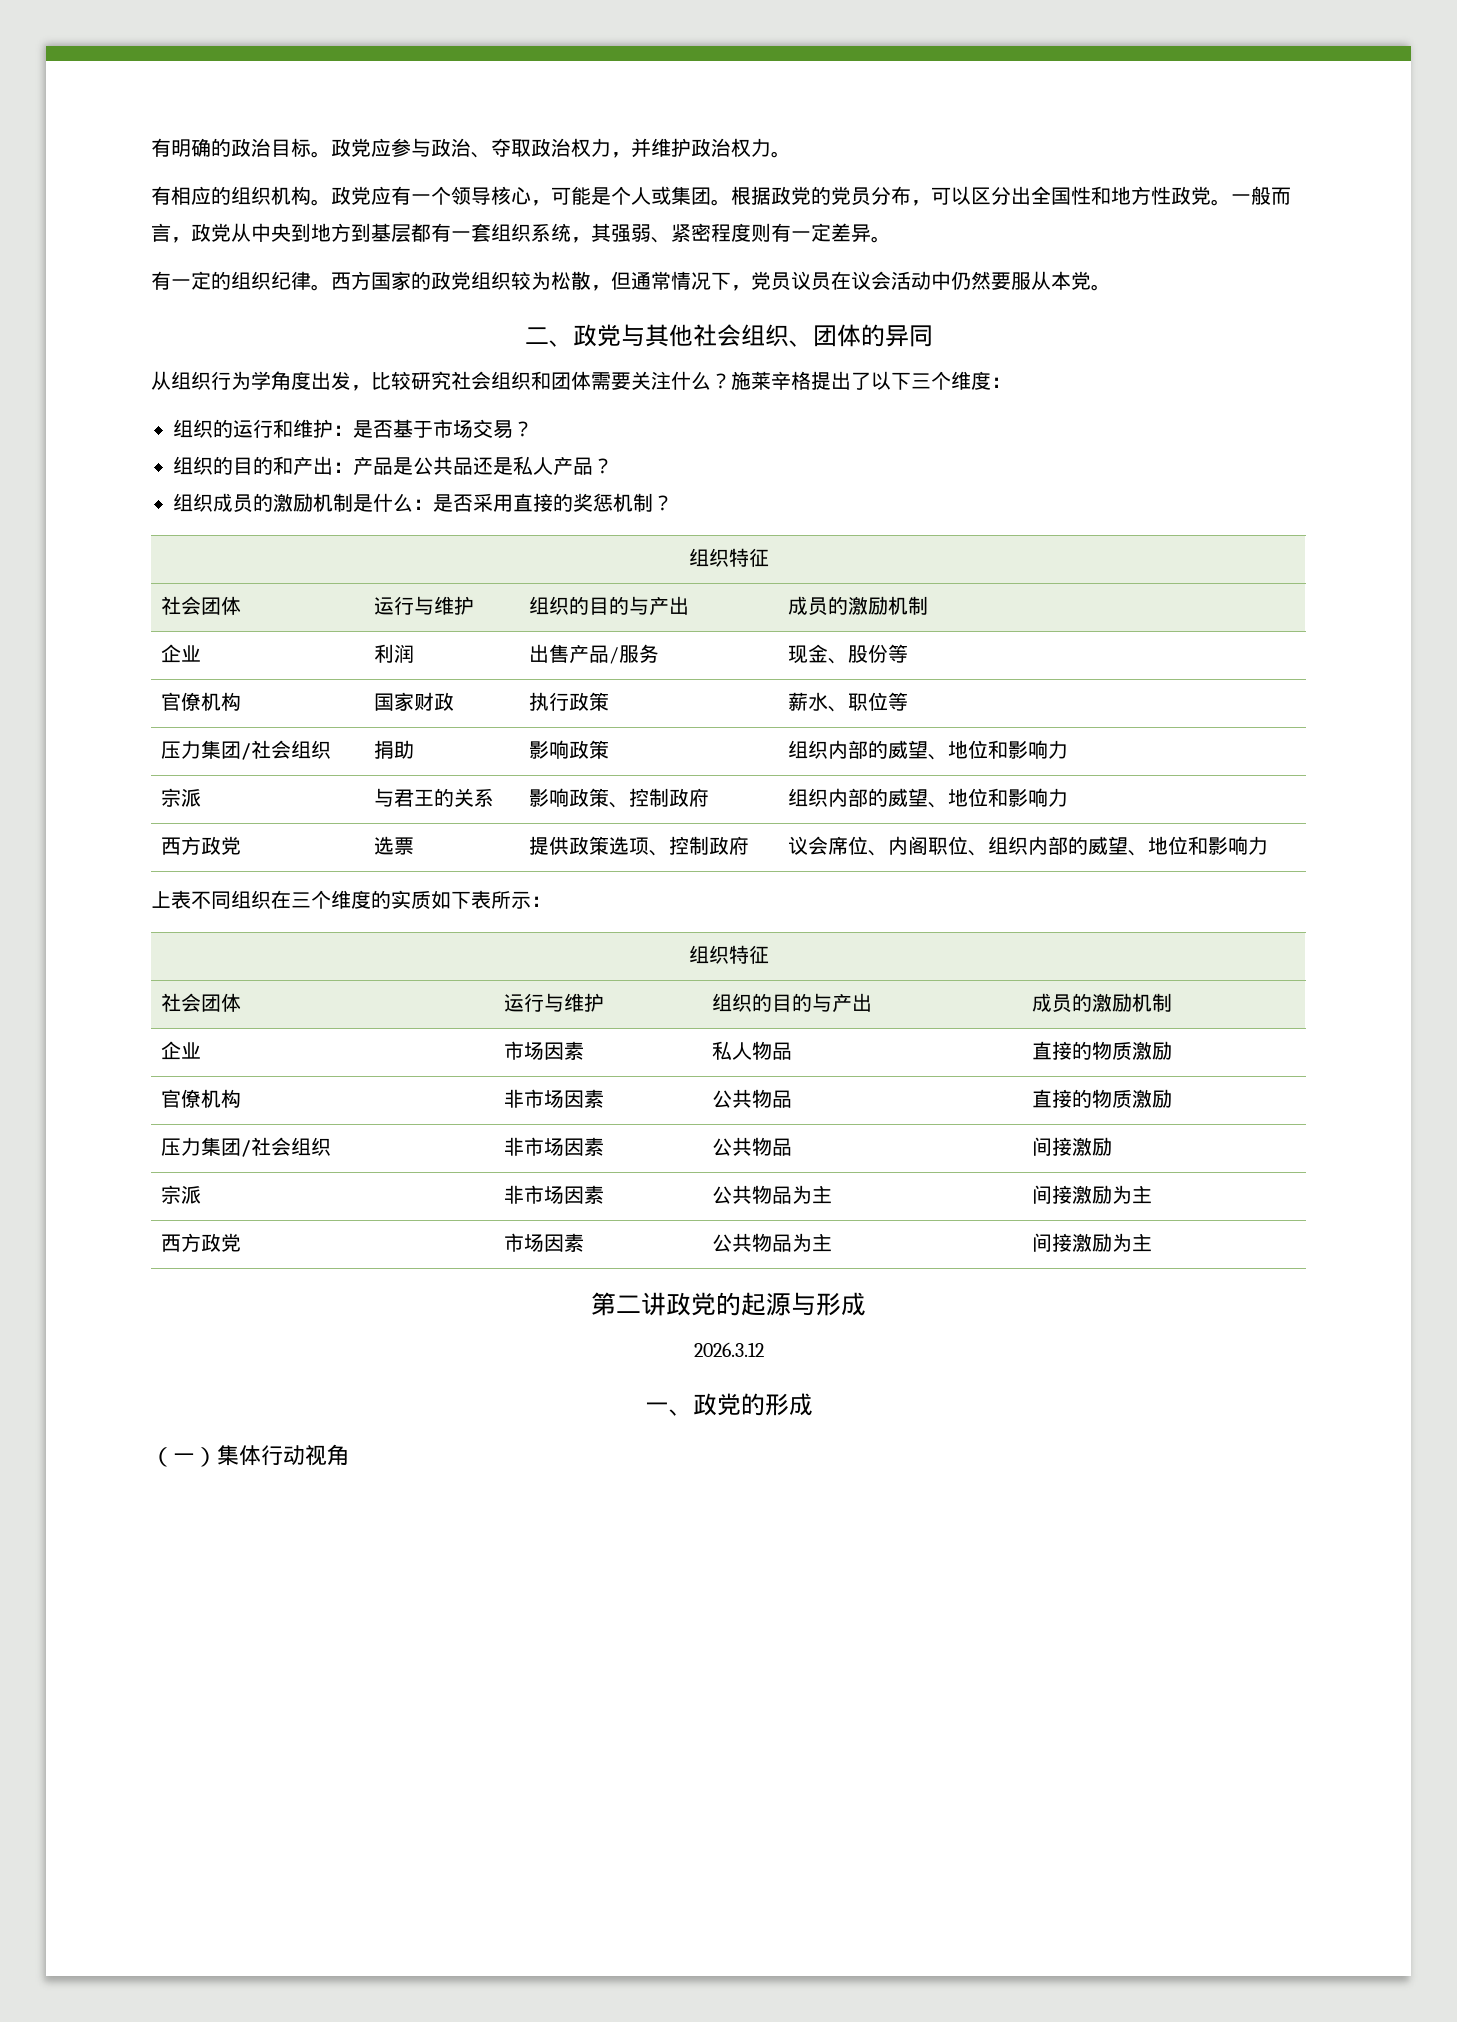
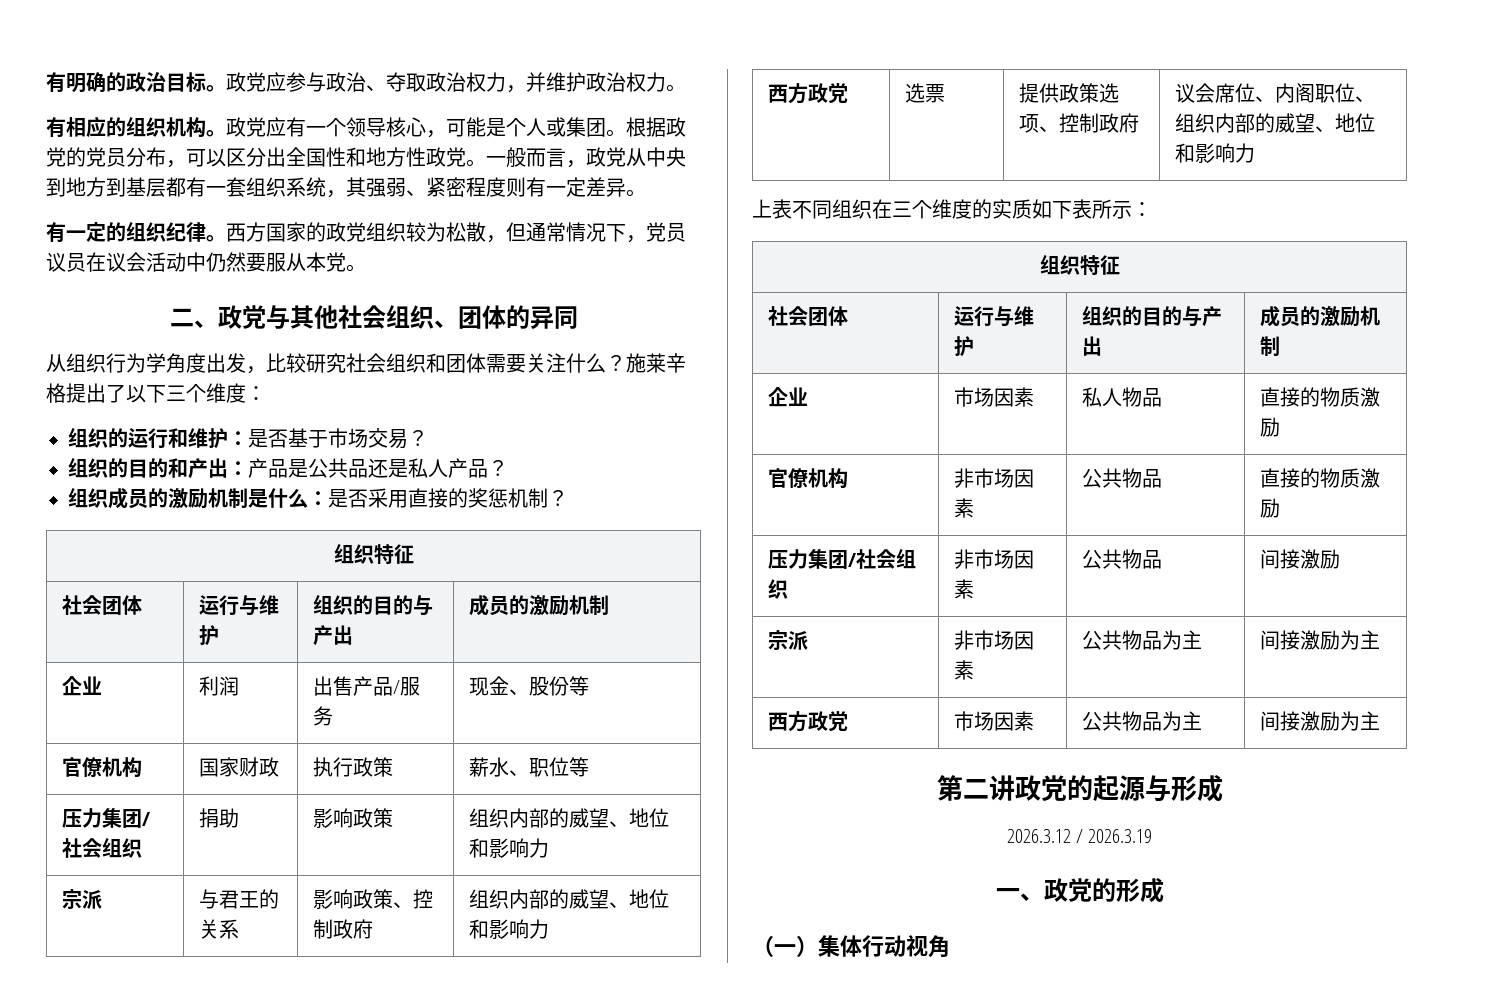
- 2026.3.12
+ 2026.3.12 / 2026.3.19

